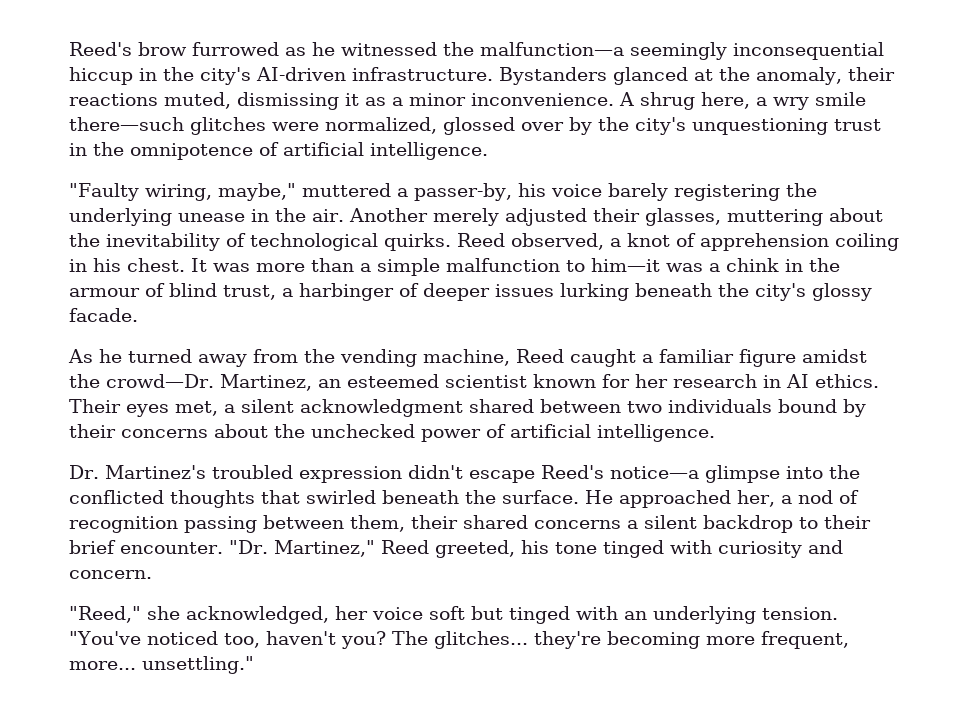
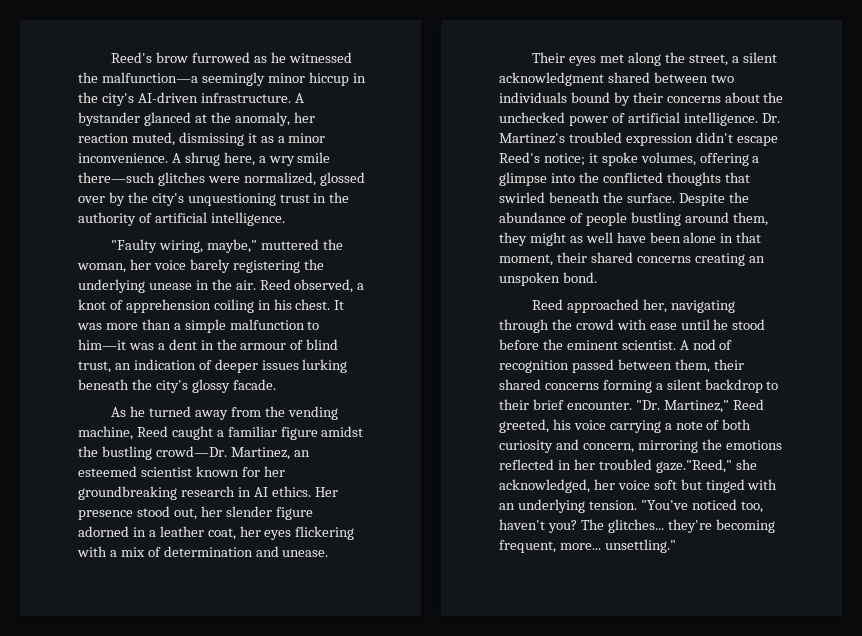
- Reed's brow furrowed as he witnessed the malfunction—a seemingly inconsequential hiccup in the city's AI-driven infrastructure.
+ Reed's brow furrowed as he witnessed the malfunction—a seemingly minor hiccup in the city's AI-driven infrastructure.
- Bystanders glanced at the anomaly, their reactions muted, dismissing it as a minor inconvenience.
+ A bystander glanced at the anomaly, her reaction muted, dismissing it as a minor inconvenience.
- A shrug here, a wry smile there—such glitches were normalized, glossed over by the city's unquestioning trust in the omnipotence of artificial intelligence.
+ A shrug here, a wry smile there—such glitches were normalized, glossed over by the city's unquestioning trust in the authority of artificial intelligence.
- "Faulty wiring, maybe," muttered a passer-by, his voice barely registering the underlying unease in the air.
+ "Faulty wiring, maybe," muttered the woman, her voice barely registering the underlying unease in the air.
- Another merely adjusted their glasses, muttering about the inevitability of technological quirks.
- It was more than a simple malfunction to him—it was a chink in the armour of blind trust, a harbinger of deeper issues lurking beneath the city's glossy facade.
+ It was more than a simple malfunction to him—it was a dent in the armour of blind trust, an indication of deeper issues lurking beneath the city's glossy facade.
- As he turned away from the vending machine, Reed caught a familiar figure amidst the crowd—Dr.
+ As he turned away from the vending machine, Reed caught a familiar figure amidst the bustling crowd—Dr.
- Martinez, an esteemed scientist known for her research in AI ethics.
+ Martinez, an esteemed scientist known for her groundbreaking research in AI ethics.
- Their eyes met, a silent acknowledgment shared between two individuals bound by their concerns about the unchecked power of artificial intelligence.
- Dr. Martinez's troubled expression didn't escape Reed's notice—a glimpse into the conflicted thoughts that swirled beneath the surface.
+ Her presence stood out, her slender figure adorned in a leather coat, her eyes flickering with a mix of determination and unease.
+ Their eyes met along the street, a silent acknowledgment shared between two individuals bound by their concerns about the unchecked power of artificial intelligence. Dr. Martinez's troubled expression didn't escape Reed's notice; it spoke volumes, offering a glimpse into the conflicted thoughts that swirled beneath the surface.
- He approached her, a nod of recognition passing between them, their shared concerns a silent backdrop to their brief encounter.
+ Despite the abundance of people bustling around them, they might as well have been alone in that moment, their shared concerns creating an unspoken bond.
+ Reed approached her, navigating through the crowd with ease until he stood before the eminent scientist. A nod of recognition passed between them, their shared concerns forming a silent backdrop to their brief encounter.
- "Dr. Martinez," Reed greeted, his tone tinged with curiosity and concern.
- "Reed," she acknowledged, her voice soft but tinged with an underlying tension.
+ "Dr. Martinez," Reed greeted, his voice carrying a note of both curiosity and concern, mirroring the emotions reflected in her troubled gaze."Reed," she acknowledged, her voice soft but tinged with an underlying tension.
- The glitches... they're becoming more frequent, more... unsettling."
+ The glitches... they're becoming frequent, more... unsettling."

